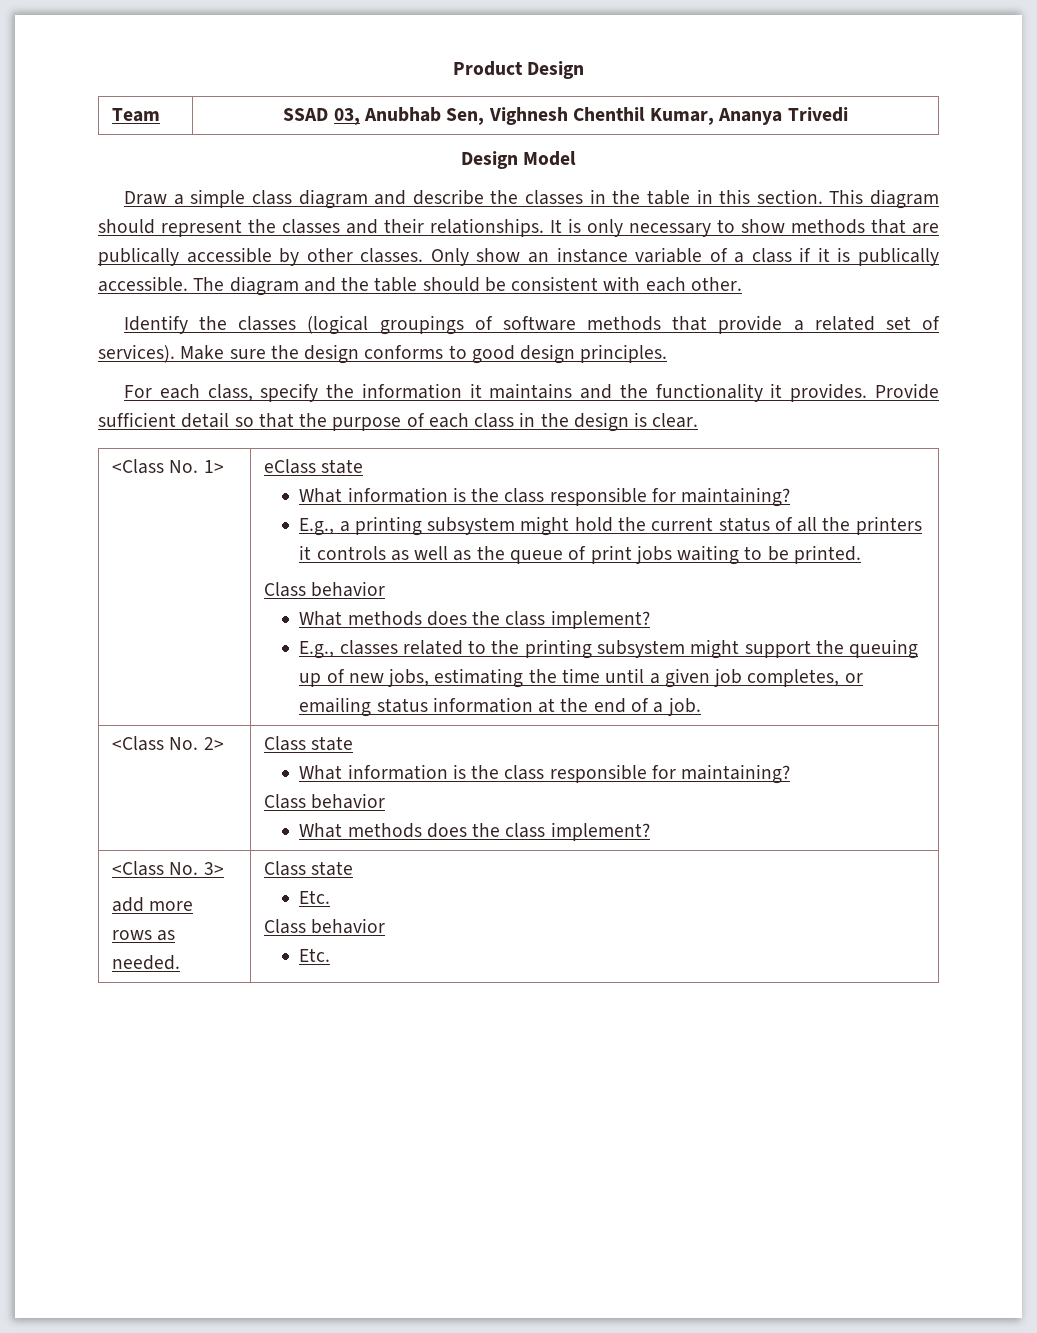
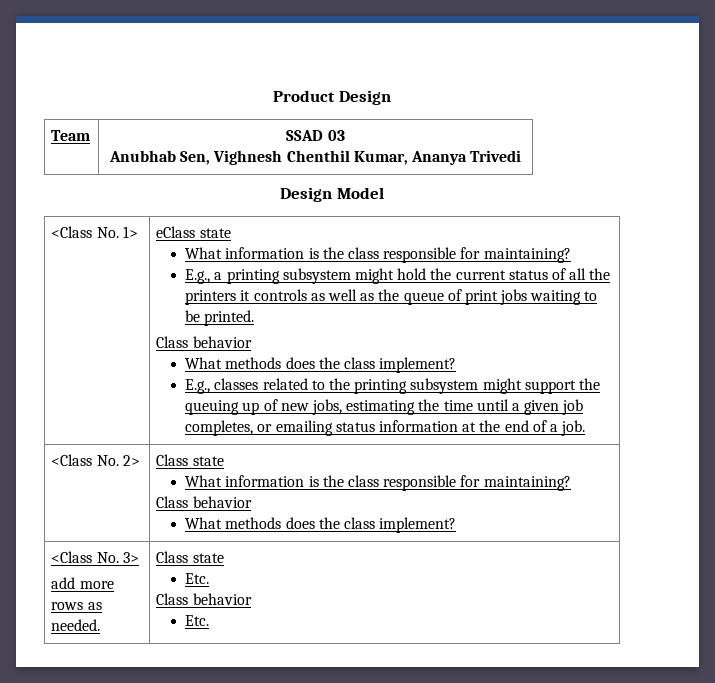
- Team | SSAD 03, Anubhab Sen, Vighnesh Chenthil Kumar, Ananya Trivedi
+ Team | SSAD 03
+ Anubhab Sen, Vighnesh Chenthil Kumar, Ananya Trivedi
- Draw a simple class diagram and describe the classes in the table in this section. This diagram should represent the classes and their relationships. It is only necessary to show methods that are publically accessible by other classes. Only show an instance variable of a class if it is publically accessible. The diagram and the table should be consistent with each other.
- Identify the classes (logical groupings of software methods that provide a related set of services). Make sure the design conforms to good design principles.
- For each class, specify the information it maintains and the functionality it provides. Provide sufficient detail so that the purpose of each class in the design is clear.

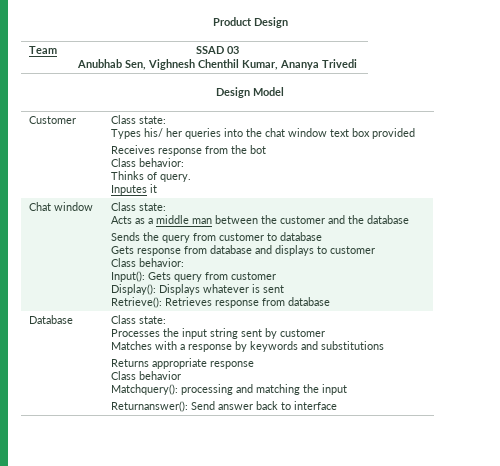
- <Class No. 1> | eClass state
- What information is the class responsible for maintaining?
- E.g., a printing subsystem might hold the current status of all the printers it controls as well as the queue of print jobs waiting to be printed.
+ Customer | Class state:
+ Types his/ her queries into the chat window text box provided
+ Receives response from the bot
+ Class behavior:
+ Thinks of query.
+ Inputes it
+ Chat window | Class state:
+ Acts as a middle man between the customer and the database
+ Sends the query from customer to database
+ Gets response from database and displays to customer
+ Class behavior:
+ Input(): Gets query from customer
+ Display(): Displays whatever is sent
+ Retrieve(): Retrieves response from database
+ Database | Class state:
+ Processes the input string sent by customer
+ Matches with a response by keywords and substitutions
+ Returns appropriate response
  Class behavior
- What methods does the class implement?
- E.g., classes related to the printing subsystem might support the queuing up of new jobs, estimating the time until a given job completes, or emailing status information at the end of a job.
- <Class No. 2> | Class state
- What information is the class responsible for maintaining?
- Class behavior
- What methods does the class implement?
- <Class No. 3>
- add more rows as needed. | Class state
- Etc.
- Class behavior
- Etc.
+ Matchquery(): processing and matching the input
+ Returnanswer(): Send answer back to interface

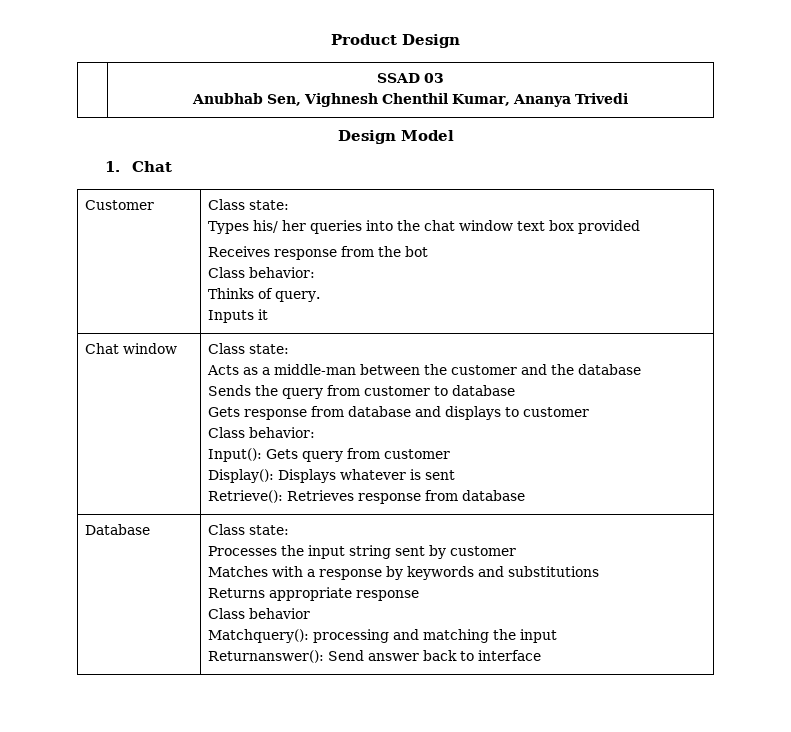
- Team | SSAD 03
+ | SSAD 03
+ 1. Chat
  Customer | Class state:
  Types his/ her queries into the chat window text box provided
  Receives response from the bot
  Class behavior:
  Thinks of query.
- Inputes it
+ Inputs it
- Acts as a middle man between the customer and the database
+ Acts as a middle-man between the customer and the database

